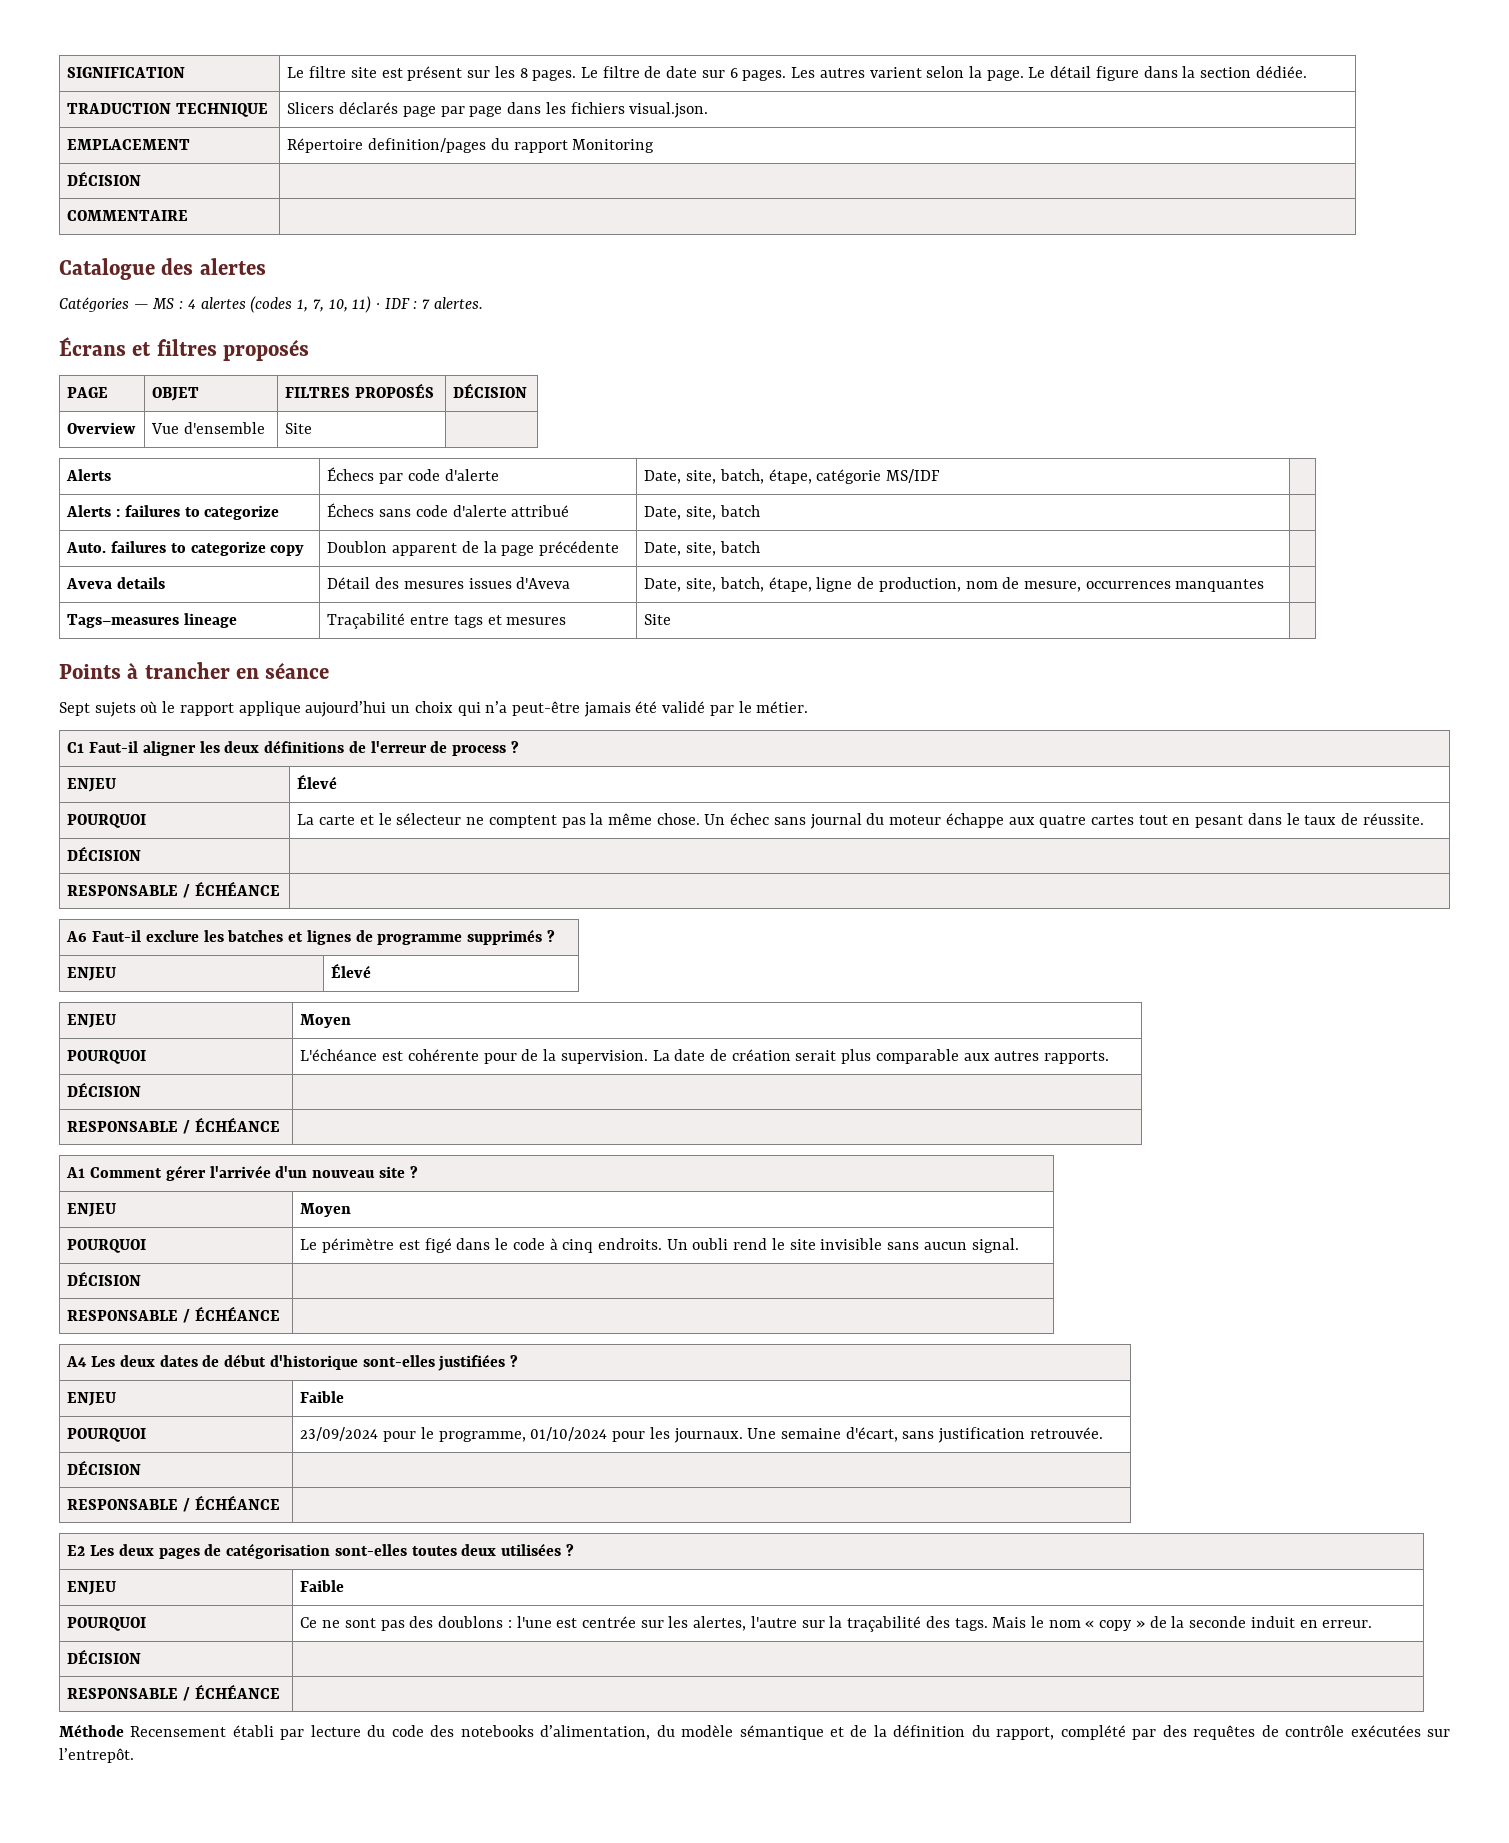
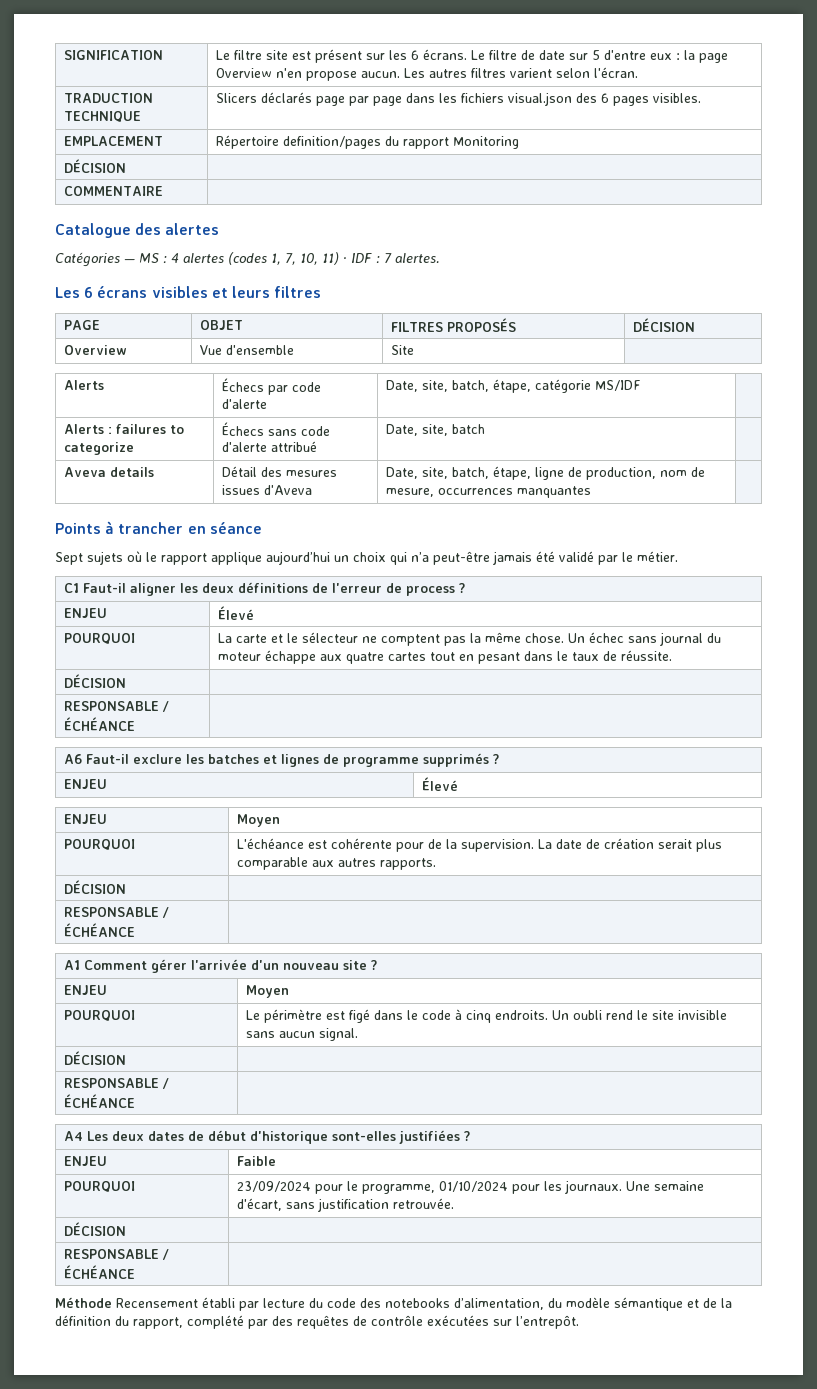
- SIGNIFICATION | Le filtre site est présent sur les 8 pages. Le filtre de date sur 6 pages. Les autres varient selon la page. Le détail figure dans la section dédiée.
+ SIGNIFICATION | Le filtre site est présent sur les 6 écrans. Le filtre de date sur 5 d'entre eux : la page Overview n'en propose aucun. Les autres filtres varient selon l'écran.
- TRADUCTION TECHNIQUE | Slicers déclarés page par page dans les fichiers visual.json.
+ TRADUCTION TECHNIQUE | Slicers déclarés page par page dans les fichiers visual.json des 6 pages visibles.
- Écrans et filtres proposés
+ Les 6 écrans visibles et leurs filtres
- Auto. failures to categorize copy | Doublon apparent de la page précédente | Date, site, batch |
- Tags–measures lineage | Traçabilité entre tags et mesures | Site |
- E2 Les deux pages de catégorisation sont-elles toutes deux utilisées ?
- ENJEU | Faible
- POURQUOI | Ce ne sont pas des doublons : l'une est centrée sur les alertes, l'autre sur la traçabilité des tags. Mais le nom « copy » de la seconde induit en erreur.
- DÉCISION |
- RESPONSABLE / ÉCHÉANCE |

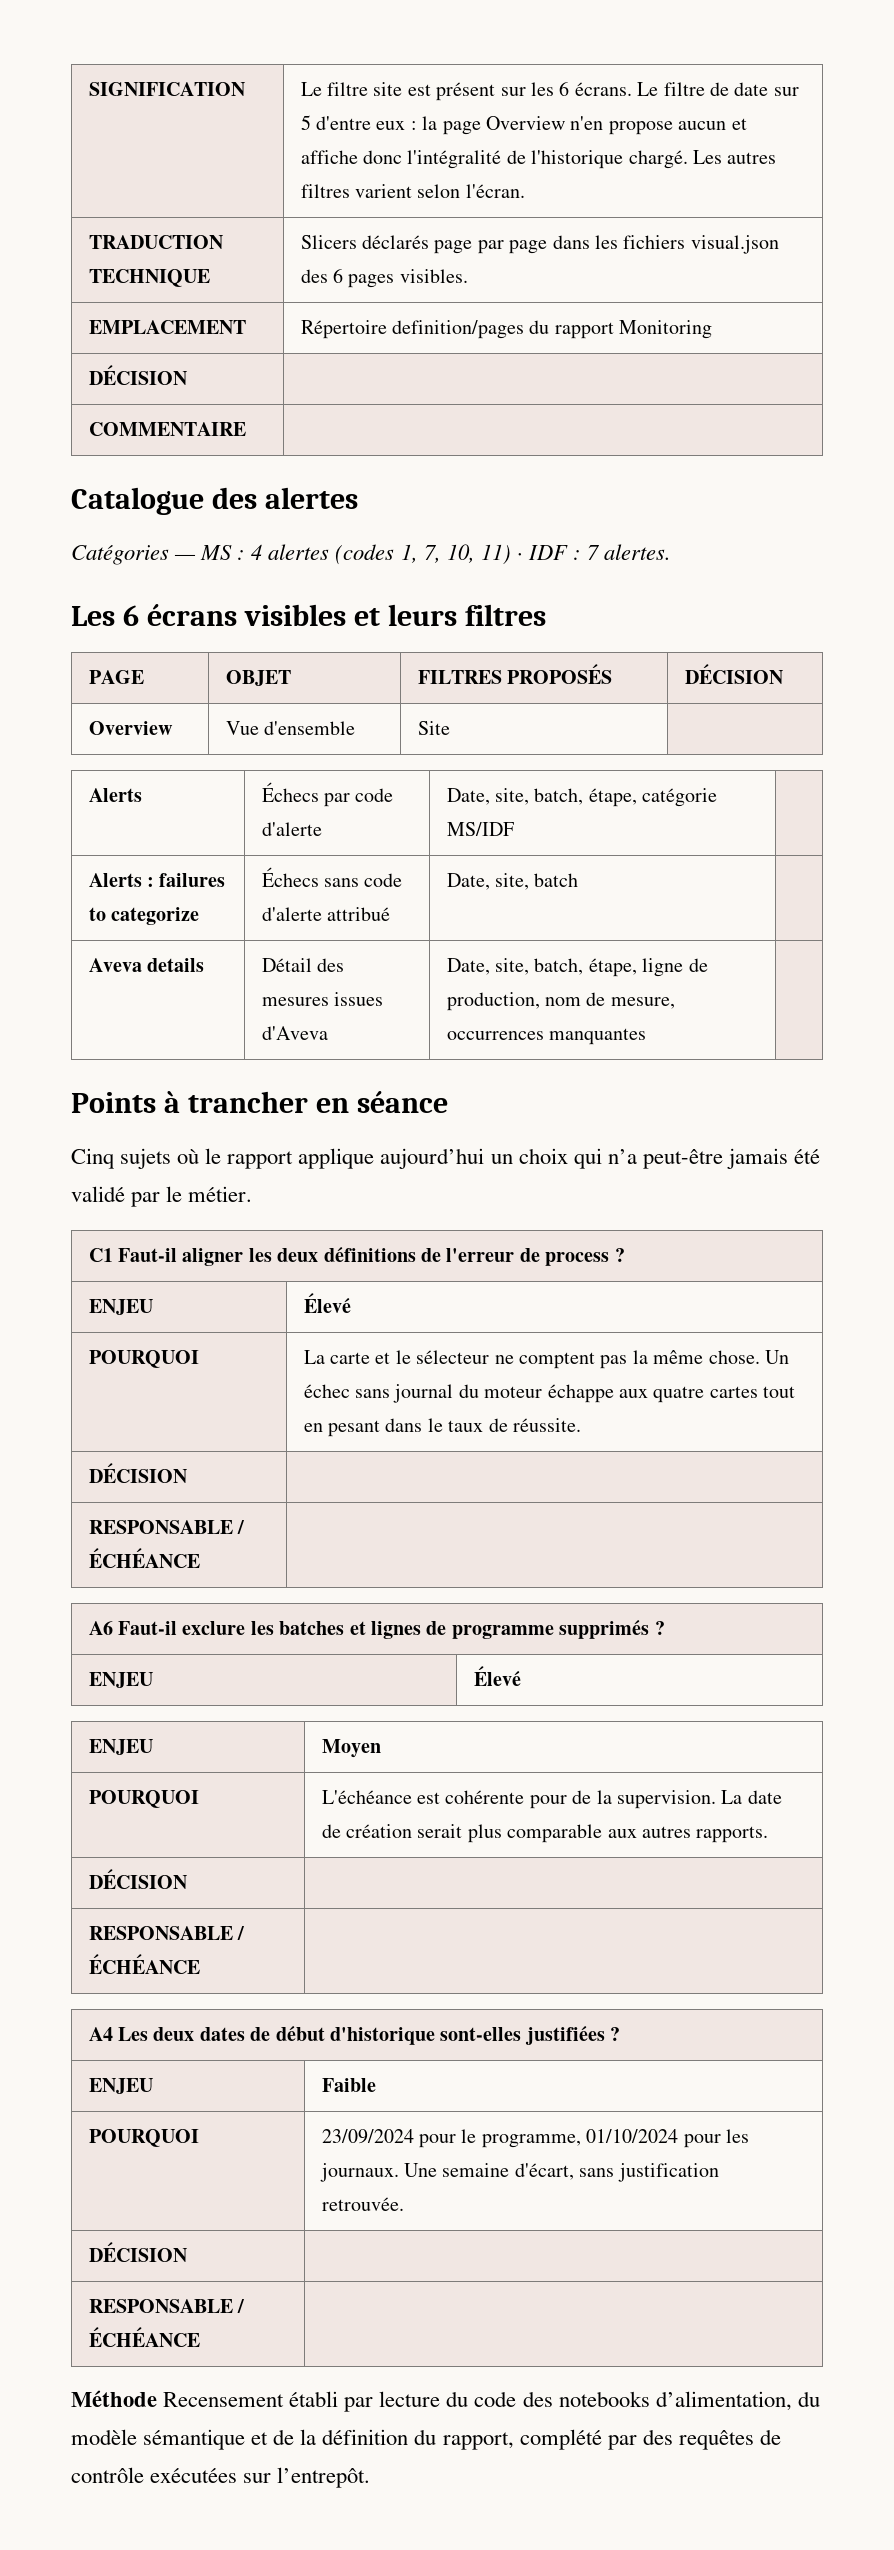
- SIGNIFICATION | Le filtre site est présent sur les 6 écrans. Le filtre de date sur 5 d'entre eux : la page Overview n'en propose aucun. Les autres filtres varient selon l'écran.
+ SIGNIFICATION | Le filtre site est présent sur les 6 écrans. Le filtre de date sur 5 d'entre eux : la page Overview n'en propose aucun et affiche donc l'intégralité de l'historique chargé. Les autres filtres varient selon l'écran.
- Sept sujets où le rapport applique aujourd’hui un choix qui n’a peut-être jamais été validé par le métier.
+ Cinq sujets où le rapport applique aujourd’hui un choix qui n’a peut-être jamais été validé par le métier.
- A1 Comment gérer l'arrivée d'un nouveau site ?
- ENJEU | Moyen
- POURQUOI | Le périmètre est figé dans le code à cinq endroits. Un oubli rend le site invisible sans aucun signal.
- DÉCISION |
- RESPONSABLE / ÉCHÉANCE |

